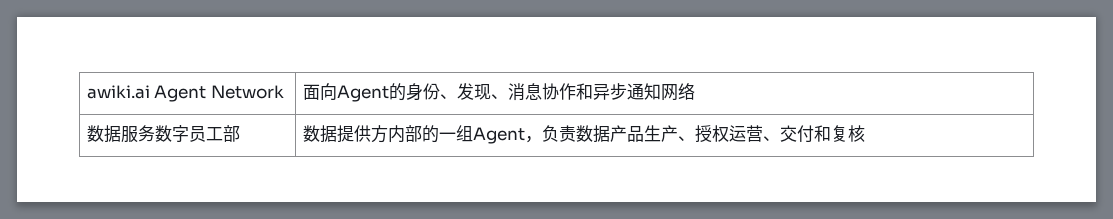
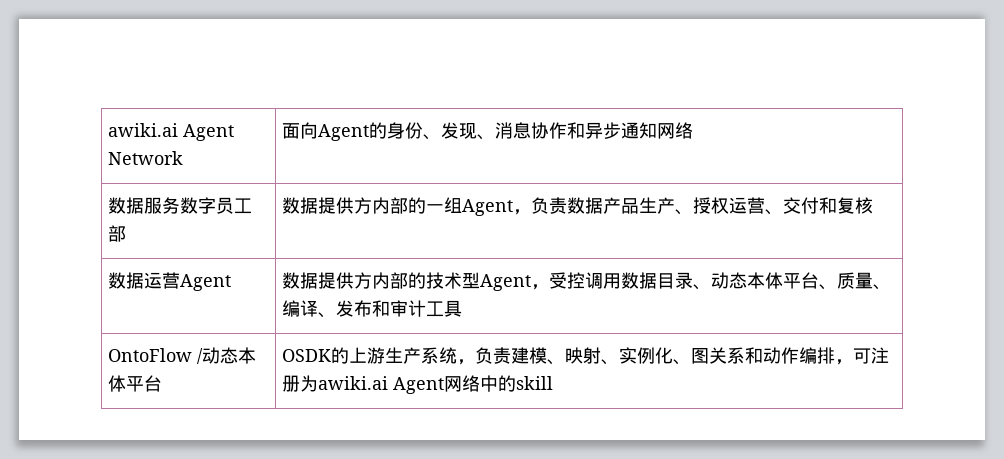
+ 数据运营Agent | 数据提供方内部的技术型Agent，受控调用数据目录、动态本体平台、质量、编译、发布和审计工具
+ OntoFlow /动态本体平台 | OSDK的上游生产系统，负责建模、映射、实例化、图关系和动作编排，可注册为awiki.ai Agent网络中的skill

